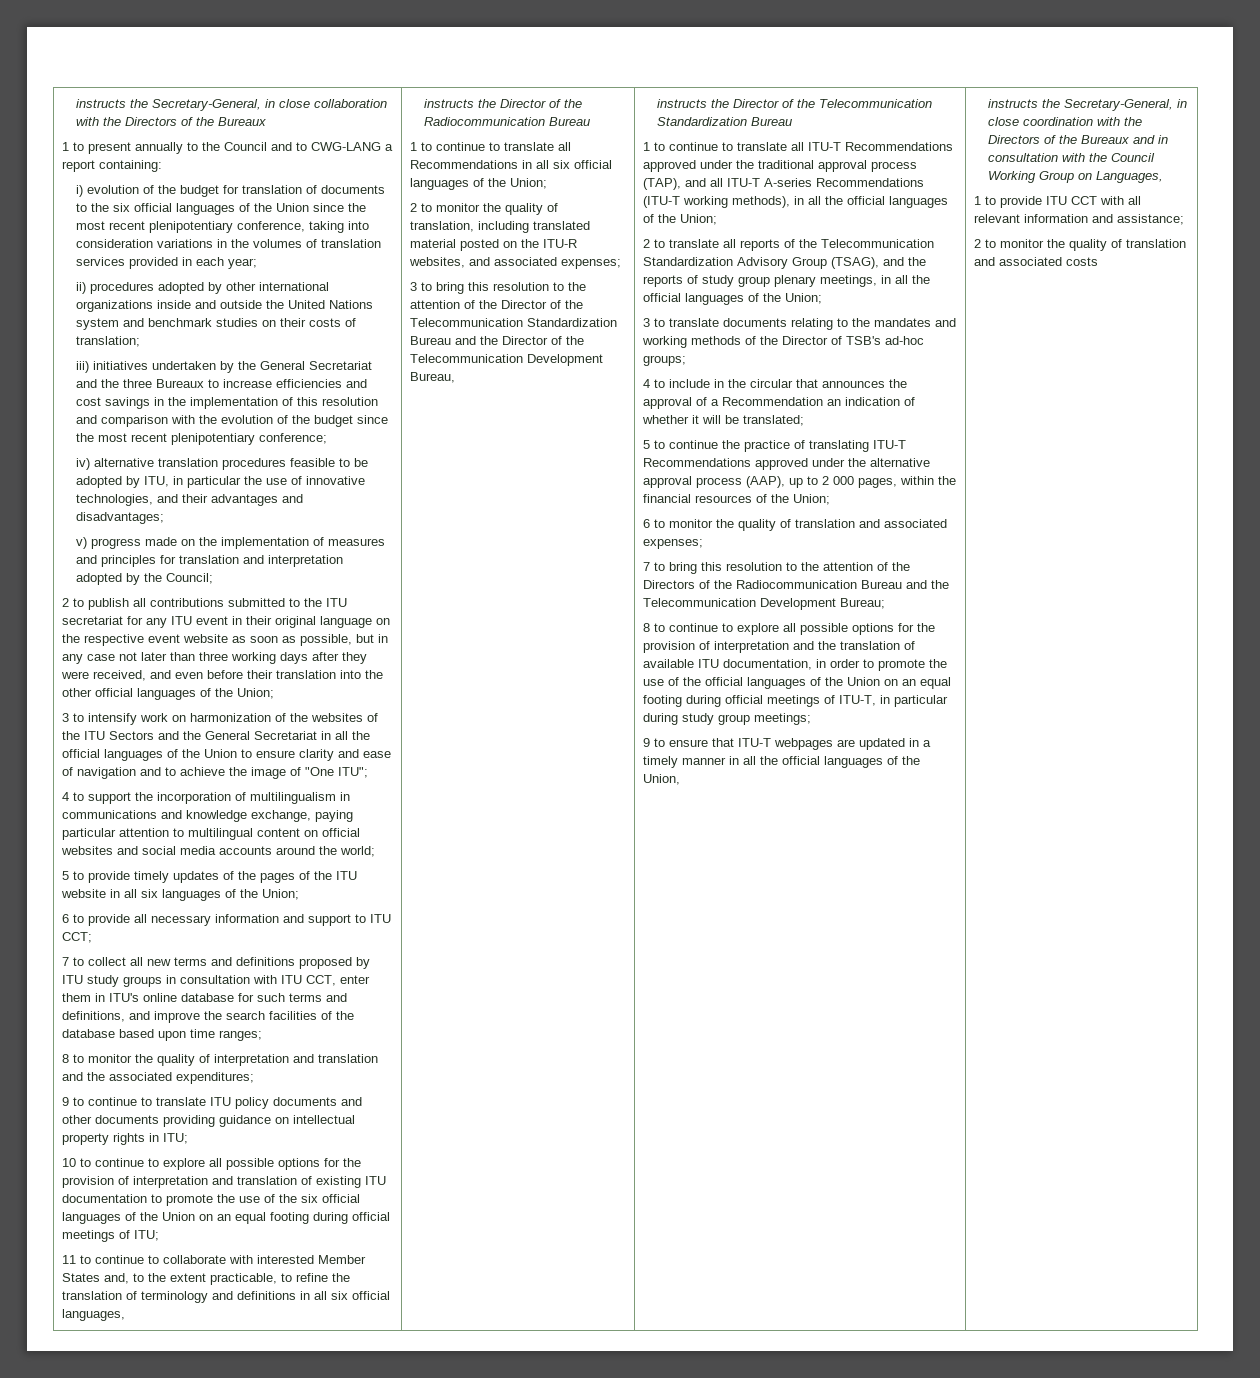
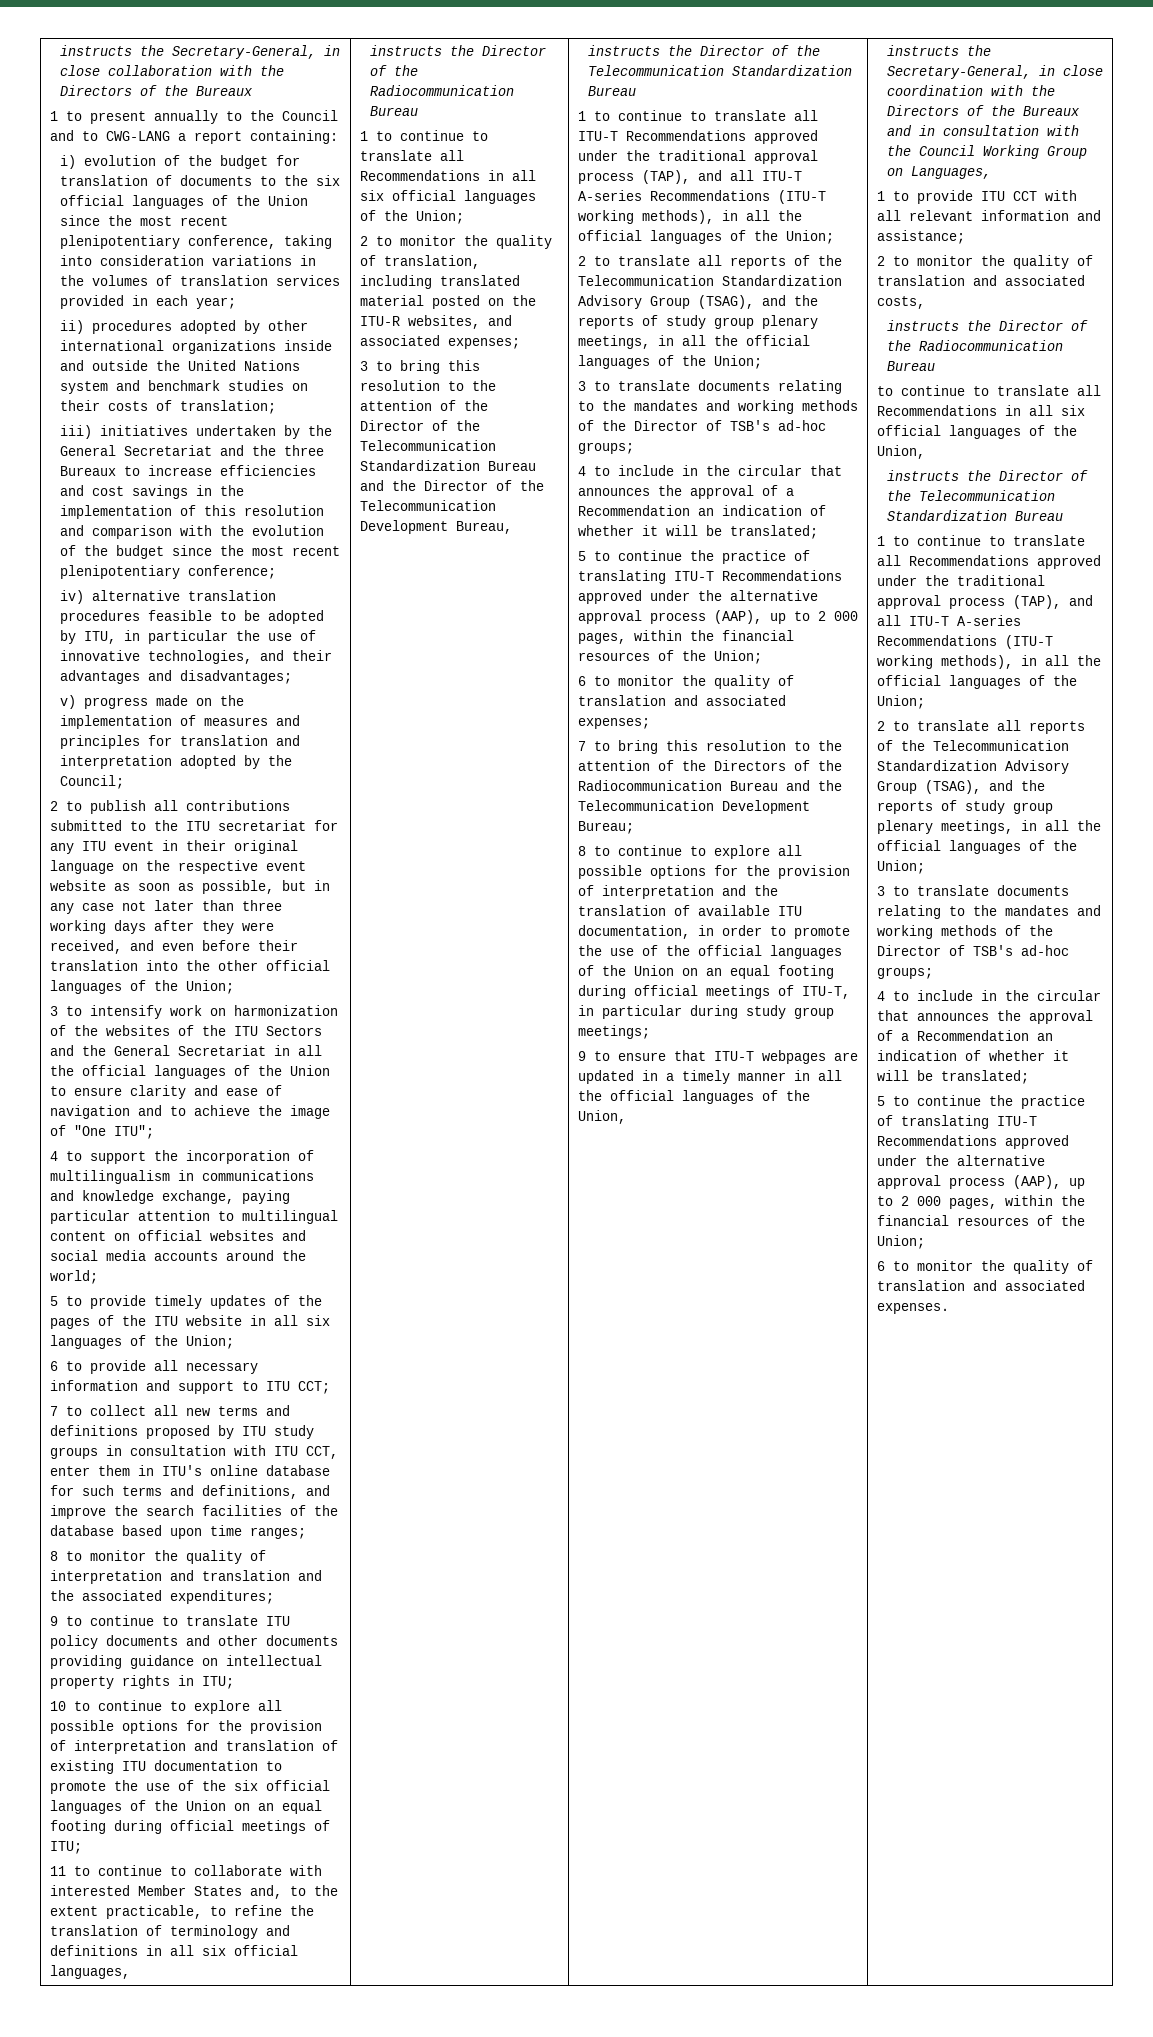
- 2 to monitor the quality of translation and associated costs
+ 2 to monitor the quality of translation and associated costs,
+ instructs the Director of the Radiocommunication Bureau
+ to continue to translate all Recommendations in all six official languages of the Union,
+ instructs the Director of the Telecommunication Standardization Bureau
+ 1 to continue to translate all Recommendations approved under the traditional approval process (TAP), and all ITU-T A-series Recommendations (ITU-T working methods), in all the official languages of the Union;
+ 2 to translate all reports of the Telecommunication Standardization Advisory Group (TSAG), and the reports of study group plenary meetings, in all the official languages of the Union;
+ 3 to translate documents relating to the mandates and working methods of the Director of TSB's ad-hoc groups;
+ 4 to include in the circular that announces the approval of a Recommendation an indication of whether it will be translated;
+ 5 to continue the practice of translating ITU-T Recommendations approved under the alternative approval process (AAP), up to 2 000 pages, within the financial resources of the Union;
+ 6 to monitor the quality of translation and associated expenses.

